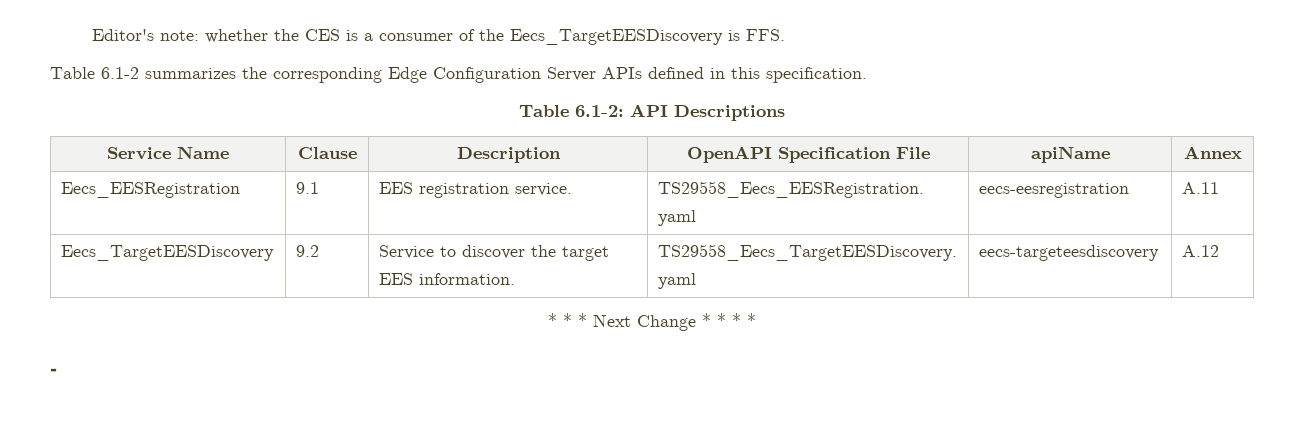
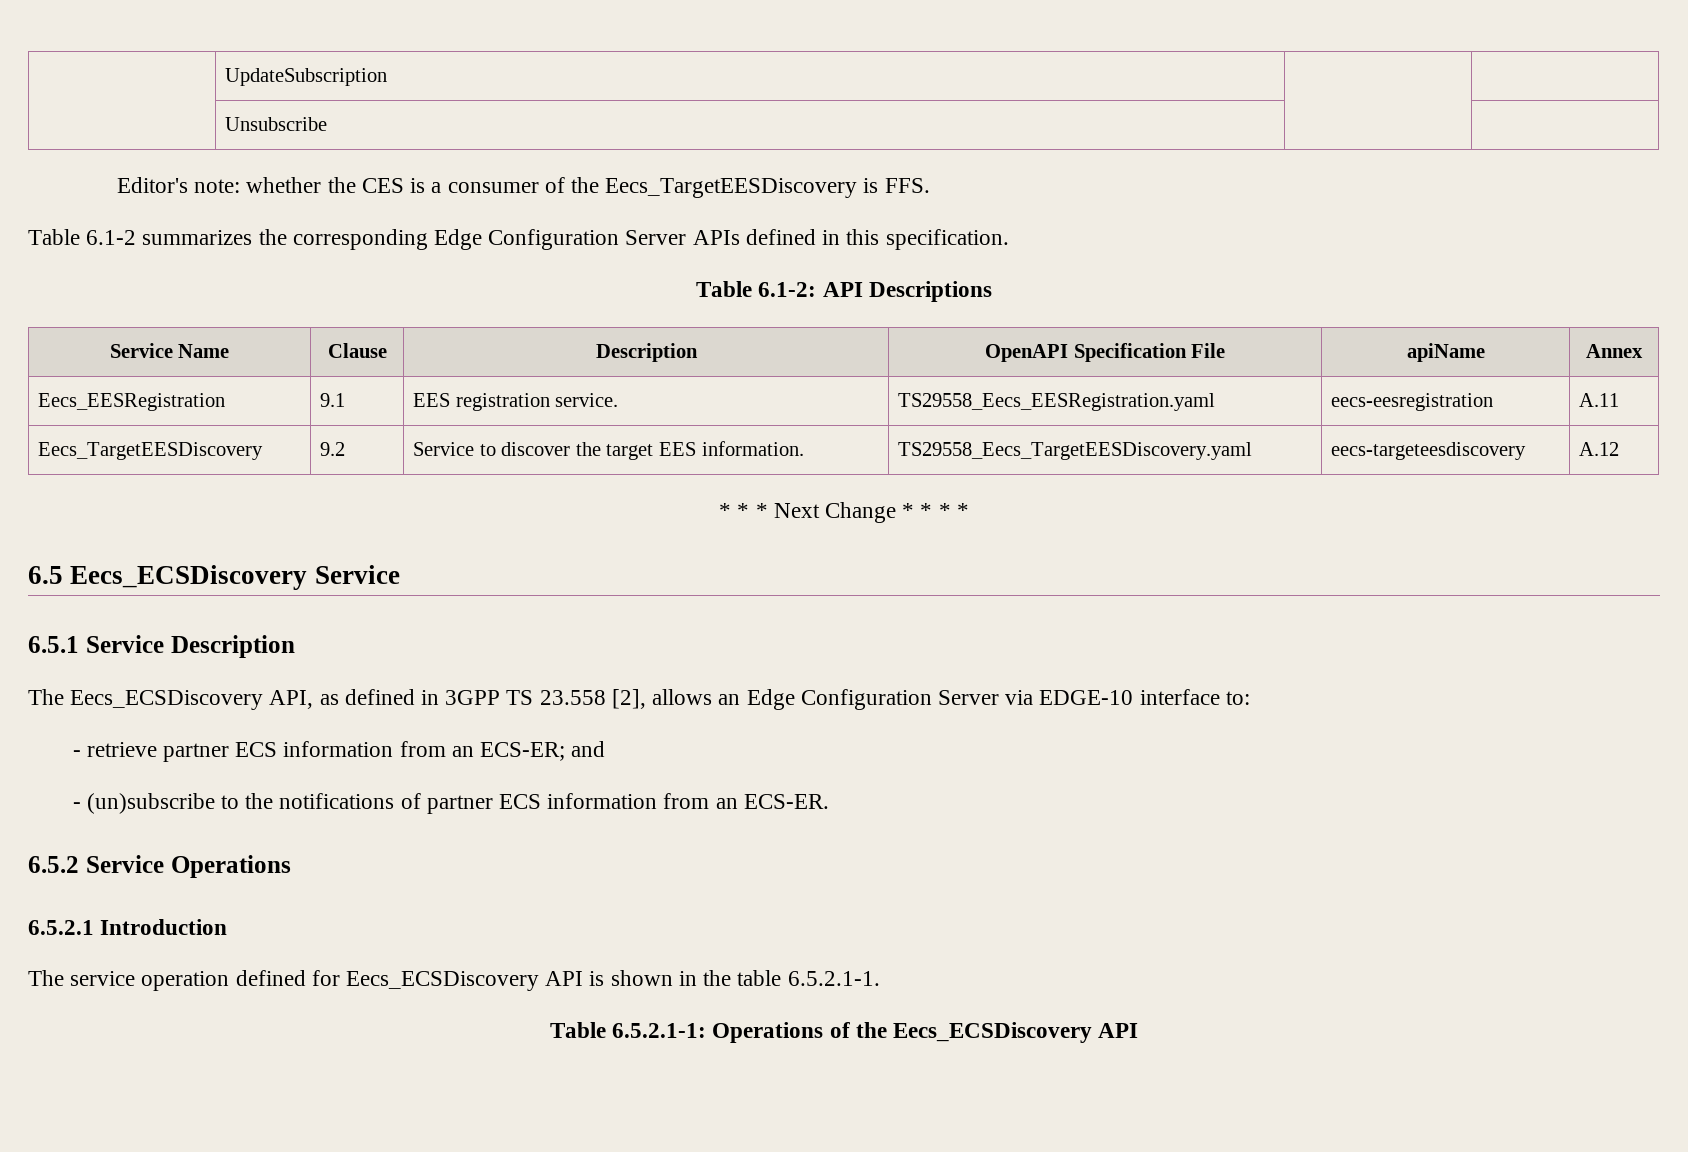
+ | UpdateSubscription | |
+ | Unsubscribe | |
- -
+ 6.5 Eecs_ECSDiscovery Service
+ 6.5.1 Service Description
+ The Eecs_ECSDiscovery API, as defined in 3GPP TS 23.558 [2], allows an Edge Configuration Server via EDGE-10 interface to:
+ - retrieve partner ECS information from an ECS-ER; and
+ - (un)subscribe to the notifications of partner ECS information from an ECS-ER.
+ 6.5.2 Service Operations
+ 6.5.2.1 Introduction
+ The service operation defined for Eecs_ECSDiscovery API is shown in the table 6.5.2.1-1.
+ Table 6.5.2.1-1: Operations of the Eecs_ECSDiscovery API

